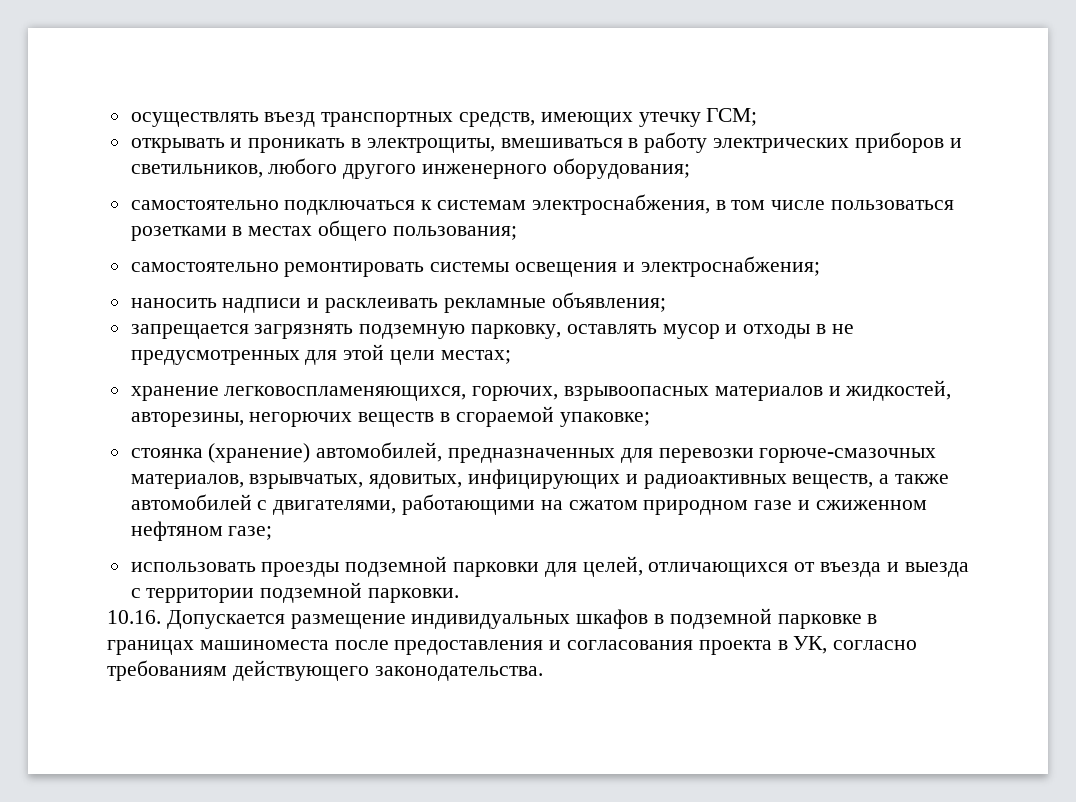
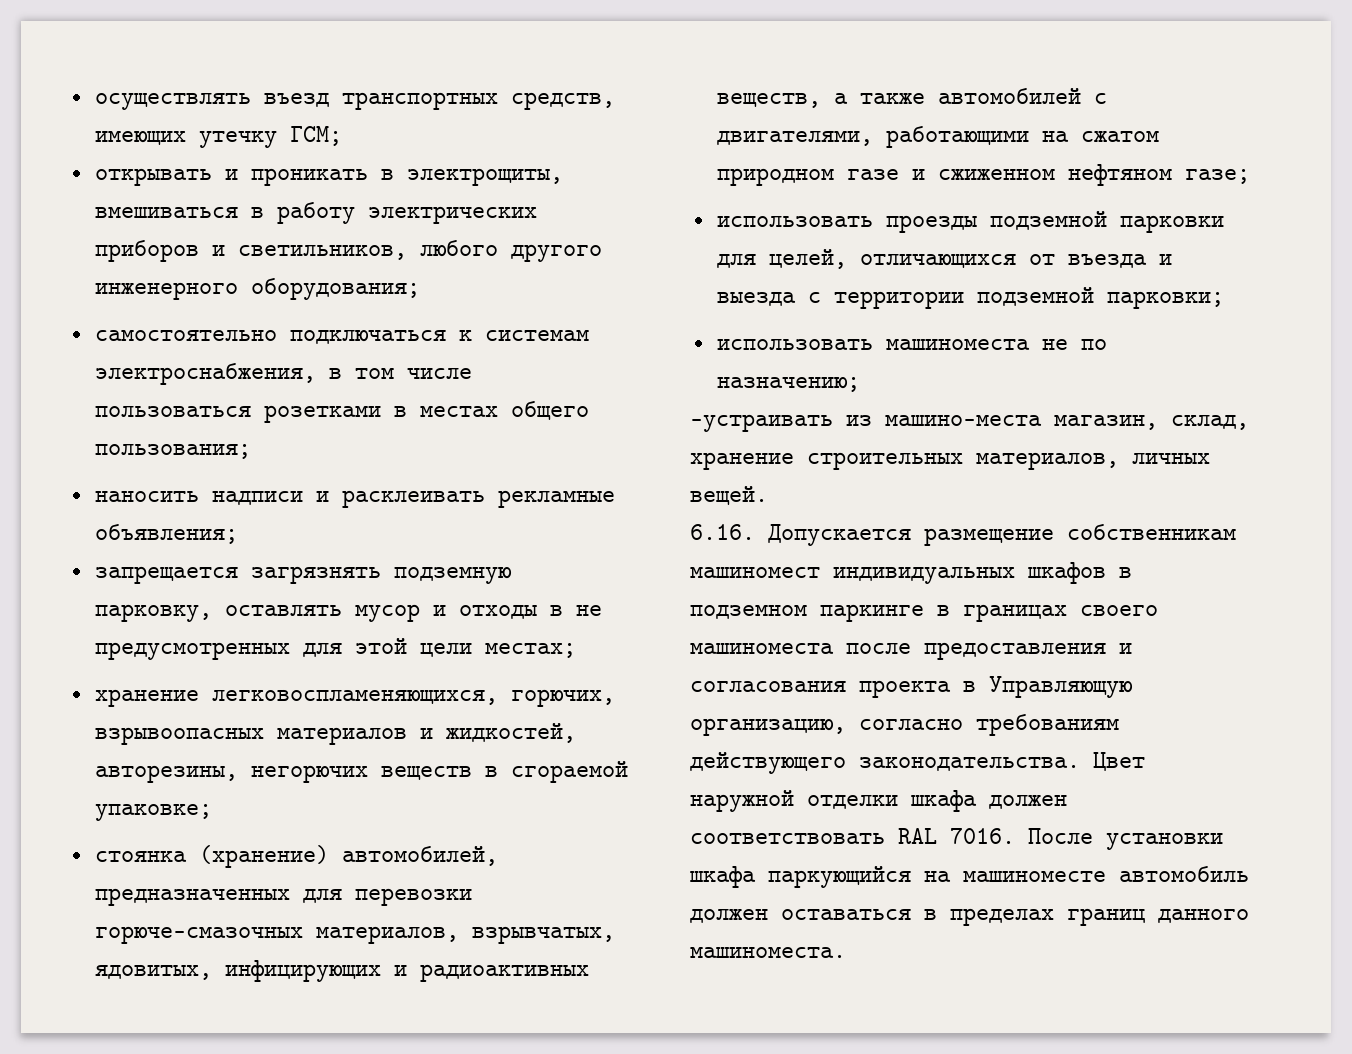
- самостоятельно ремонтировать системы освещения и электроснабжения;
- использовать проезды подземной парковки для целей, отличающихся от въезда и выезда с территории подземной парковки.
- 10.16. Допускается размещение индивидуальных шкафов в подземной парковке в границах машиноместа после предоставления и согласования проекта в УК, согласно требованиям действующего законодательства.
+ использовать проезды подземной парковки для целей, отличающихся от въезда и выезда с территории подземной парковки;
+ использовать машиноместа не по назначению;
+ -устраивать из машино-места магазин, склад, хранение строительных материалов, личных вещей.
+ 6.16. Допускается размещение собственникам машиномест индивидуальных шкафов в подземном паркинге в границах своего машиноместа после предоставления и согласования проекта в Управляющую организацию, согласно требованиям действующего законодательства.
+ Цвет наружной отделки шкафа должен соответствовать RAL 7016. После установки шкафа паркующийся на машиноместе автомобиль должен оставаться в пределах границ данного машиноместа.

